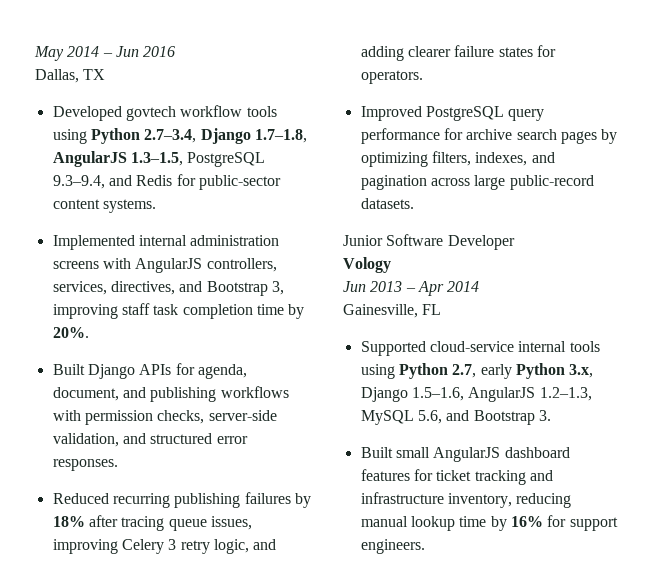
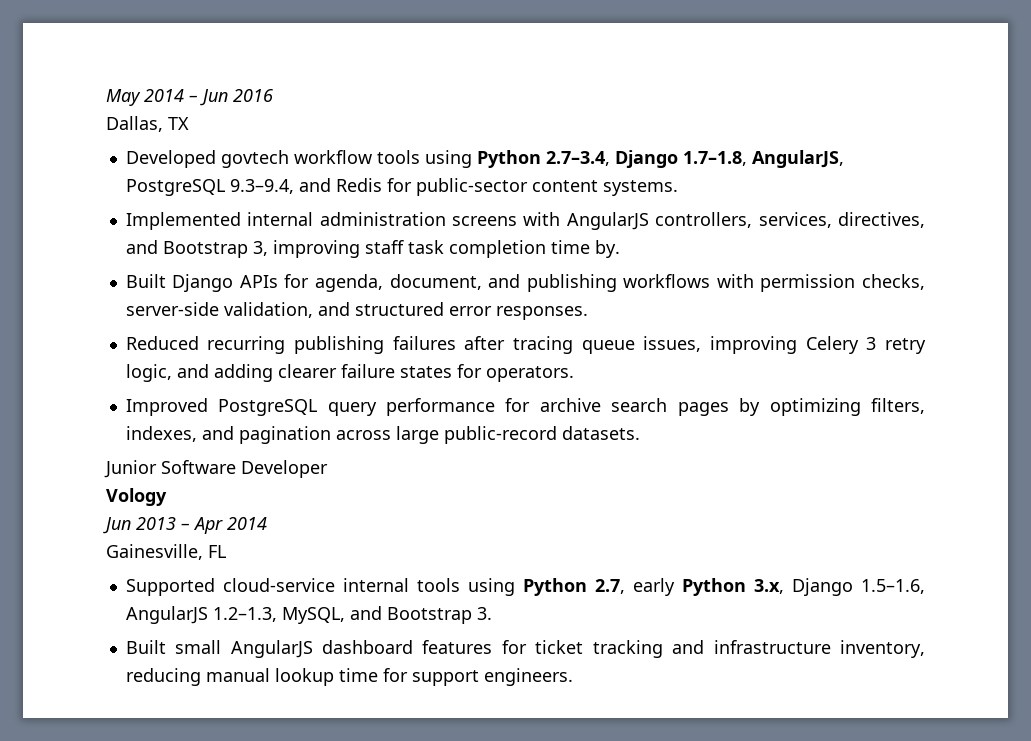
- Developed govtech workflow tools using Python 2.7–3.4, Django 1.7–1.8, AngularJS 1.3–1.5, PostgreSQL 9.3–9.4, and Redis for public-sector content systems.
+ Developed govtech workflow tools using Python 2.7–3.4, Django 1.7–1.8, AngularJS, PostgreSQL 9.3–9.4, and Redis for public-sector content systems.
- Implemented internal administration screens with AngularJS controllers, services, directives, and Bootstrap 3, improving staff task completion time by 20%.
+ Implemented internal administration screens with AngularJS controllers, services, directives, and Bootstrap 3, improving staff task completion time by.
- Reduced recurring publishing failures by 18% after tracing queue issues, improving Celery 3 retry logic, and adding clearer failure states for operators.
+ Reduced recurring publishing failures after tracing queue issues, improving Celery 3 retry logic, and adding clearer failure states for operators.
- Supported cloud-service internal tools using Python 2.7, early Python 3.x, Django 1.5–1.6, AngularJS 1.2–1.3, MySQL 5.6, and Bootstrap 3.
+ Supported cloud-service internal tools using Python 2.7, early Python 3.x, Django 1.5–1.6, AngularJS 1.2–1.3, MySQL, and Bootstrap 3.
- Built small AngularJS dashboard features for ticket tracking and infrastructure inventory, reducing manual lookup time by 16% for support engineers.
+ Built small AngularJS dashboard features for ticket tracking and infrastructure inventory, reducing manual lookup time for support engineers.

